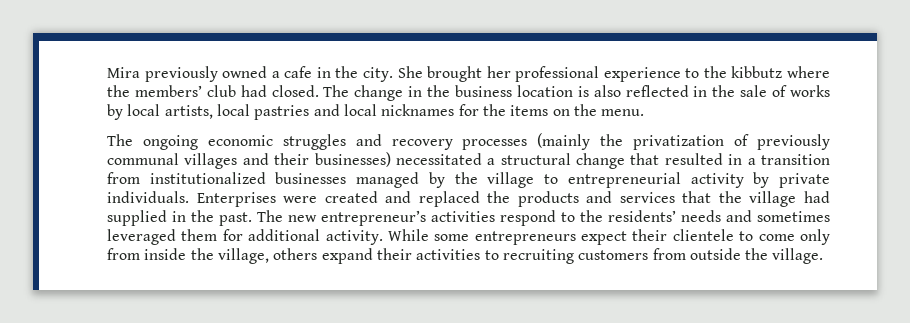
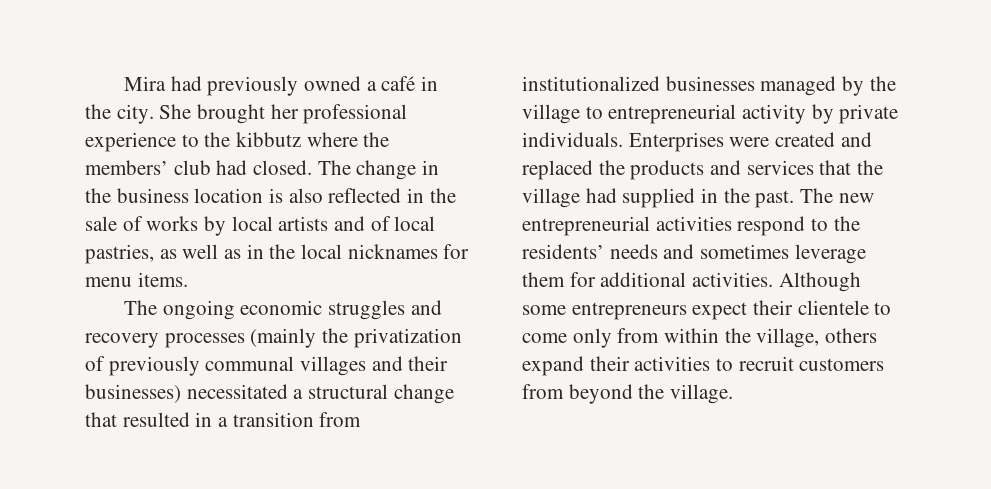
- Mira previously owned a cafe in the city.
+ Mira had previously owned a café in the city.
- The change in the business location is also reflected in the sale of works by local artists, local pastries and local nicknames for the items on the menu.
+ The change in the business location is also reflected in the sale of works by local artists and of local pastries, as well as in the local nicknames for menu items.
- The new entrepreneur’s activities respond to the residents’ needs and sometimes leveraged them for additional activity. While some entrepreneurs expect their clientele to come only from inside the village, others expand their activities to recruiting customers from outside the village.
+ The new entrepreneurial activities respond to the residents’ needs and sometimes leverage them for additional activities. Although some entrepreneurs expect their clientele to come only from within the village, others expand their activities to recruit customers from beyond the village.

